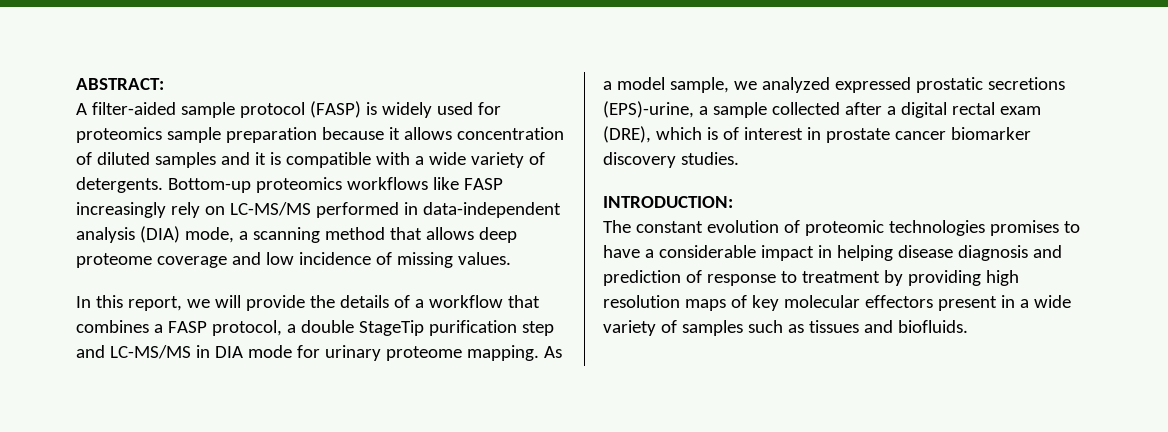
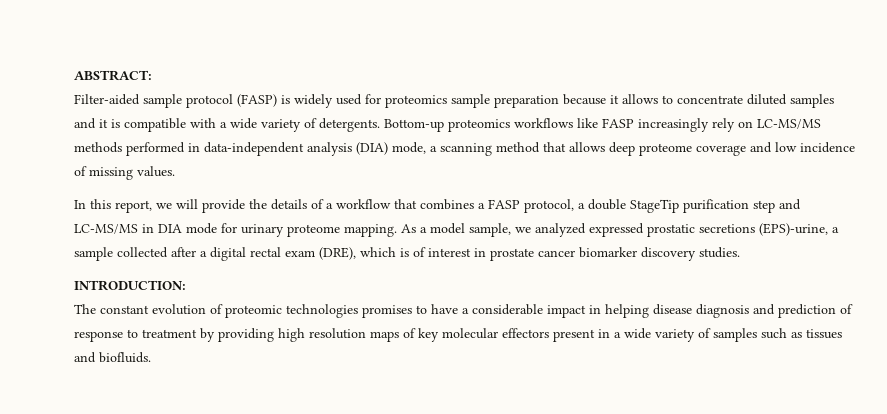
- A filter-aided sample protocol (FASP) is widely used for proteomics sample preparation because it allows concentration of diluted samples and it is compatible with a wide variety of detergents.
+ Filter-aided sample protocol (FASP) is widely used for proteomics sample preparation because it allows to concentrate diluted samples and it is compatible with a wide variety of detergents.
- Bottom-up proteomics workflows like FASP increasingly rely on LC-MS/MS performed in data-independent analysis (DIA) mode, a scanning method that allows deep proteome coverage and low incidence of missing values.
+ Bottom-up proteomics workflows like FASP increasingly rely on LC-MS/MS methods performed in data-independent analysis (DIA) mode, a scanning method that allows deep proteome coverage and low incidence of missing values.

